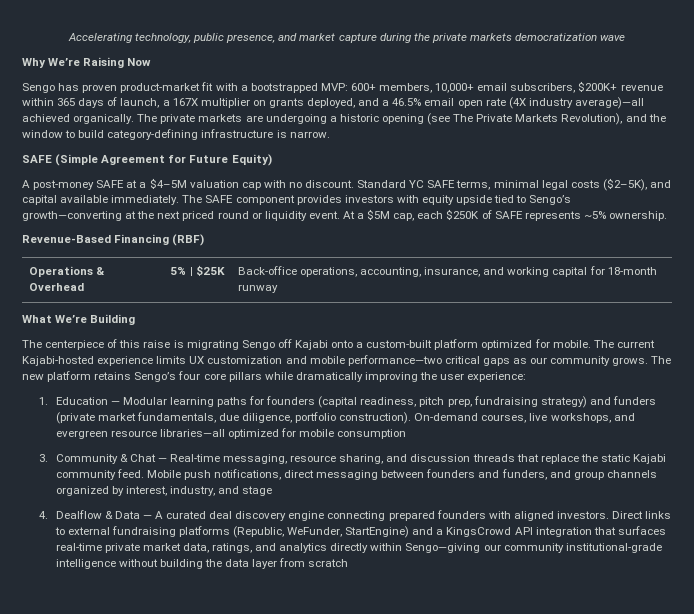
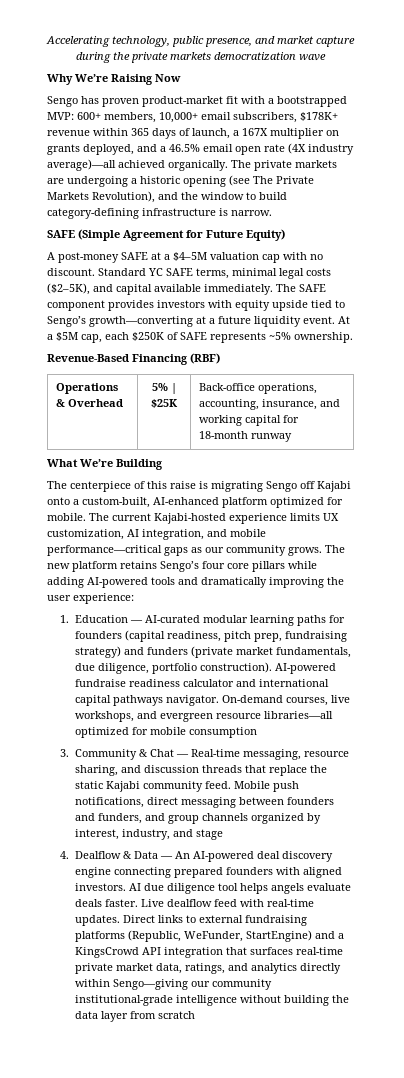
- Sengo has proven product-market fit with a bootstrapped MVP: 600+ members, 10,000+ email subscribers, $200K+ revenue within 365 days of launch, a 167X multiplier on grants deployed, and a 46.5% email open rate (4X industry average)—all achieved organically.
+ Sengo has proven product-market fit with a bootstrapped MVP: 600+ members, 10,000+ email subscribers, $178K+ revenue within 365 days of launch, a 167X multiplier on grants deployed, and a 46.5% email open rate (4X industry average)—all achieved organically.
- The SAFE component provides investors with equity upside tied to Sengo’s growth—converting at the next priced round or liquidity event.
+ The SAFE component provides investors with equity upside tied to Sengo’s growth—converting at a future liquidity event.
- The centerpiece of this raise is migrating Sengo off Kajabi onto a custom-built platform optimized for mobile.
+ The centerpiece of this raise is migrating Sengo off Kajabi onto a custom-built, AI-enhanced platform optimized for mobile.
- The current Kajabi-hosted experience limits UX customization and mobile performance—two critical gaps as our community grows.
+ The current Kajabi-hosted experience limits UX customization, AI integration, and mobile performance—critical gaps as our community grows.
- The new platform retains Sengo’s four core pillars while dramatically improving the user experience:
+ The new platform retains Sengo’s four core pillars while adding AI-powered tools and dramatically improving the user experience:
- 1. Education — Modular learning paths for founders (capital readiness, pitch prep, fundraising strategy) and funders (private market fundamentals, due diligence, portfolio construction).
+ 1. Education — AI-curated modular learning paths for founders (capital readiness, pitch prep, fundraising strategy) and funders (private market fundamentals, due diligence, portfolio construction).
+ AI-powered fundraise readiness calculator and international capital pathways navigator.
- 4. Dealflow & Data — A curated deal discovery engine connecting prepared founders with aligned investors.
+ 4. Dealflow & Data — An AI-powered deal discovery engine connecting prepared founders with aligned investors.
+ AI due diligence tool helps angels evaluate deals faster. Live dealflow feed with real-time updates.

